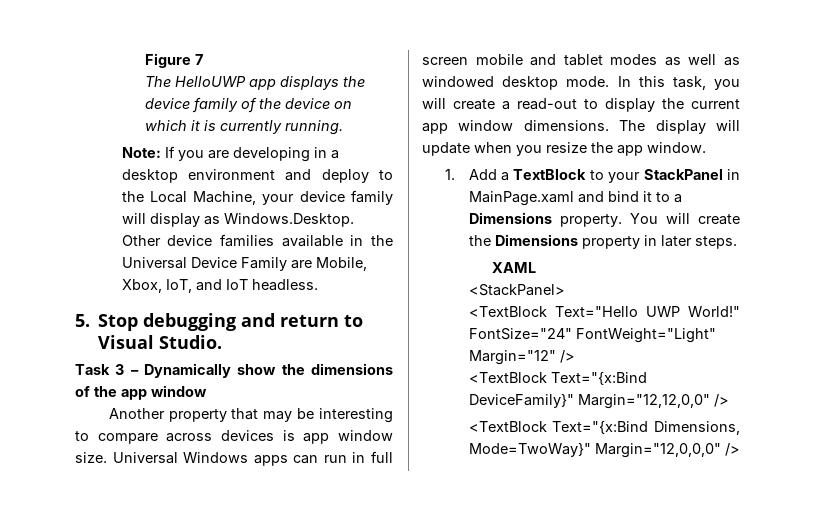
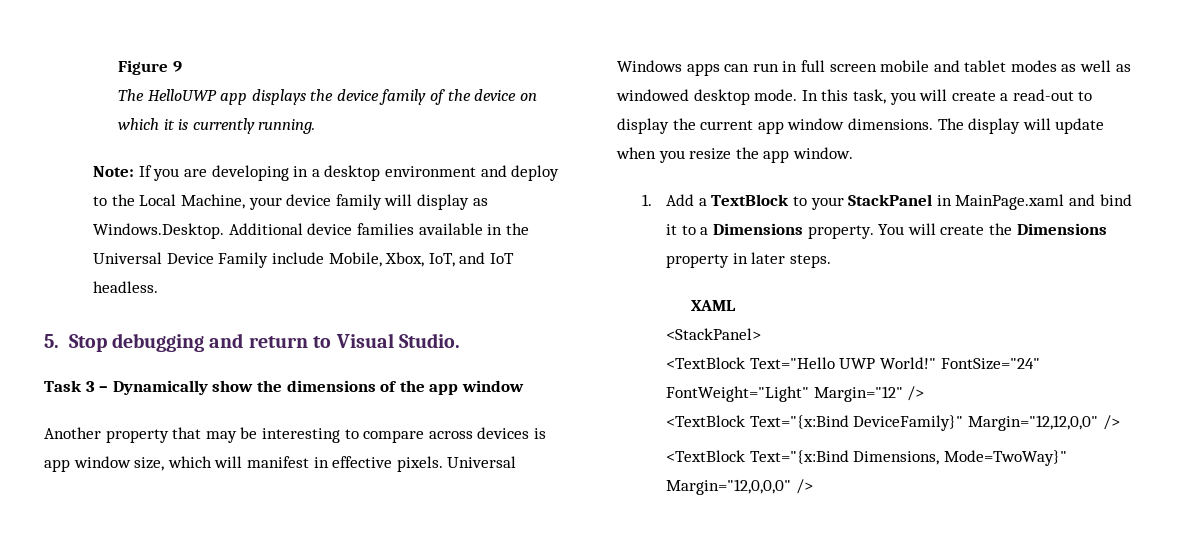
- Figure 7
+ Figure 9
- Note: If you are developing in a desktop environment and deploy to the Local Machine, your device family will display as Windows.Desktop. Other device families available in the Universal Device Family are Mobile, Xbox, IoT, and IoT headless.
+ Note: If you are developing in a desktop environment and deploy to the Local Machine, your device family will display as Windows.Desktop. Additional device families available in the Universal Device Family include Mobile, Xbox, IoT, and IoT headless.
- Another property that may be interesting to compare across devices is app window size.
+ Another property that may be interesting to compare across devices is app window size, which will manifest in effective pixels.

